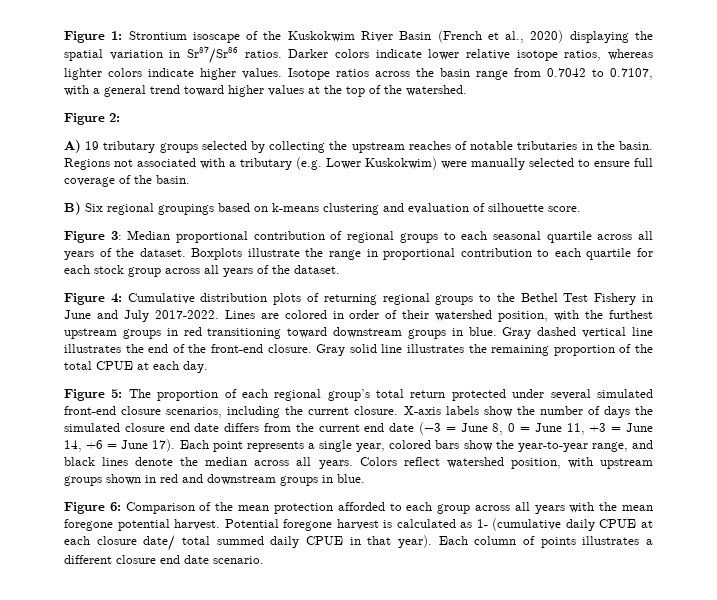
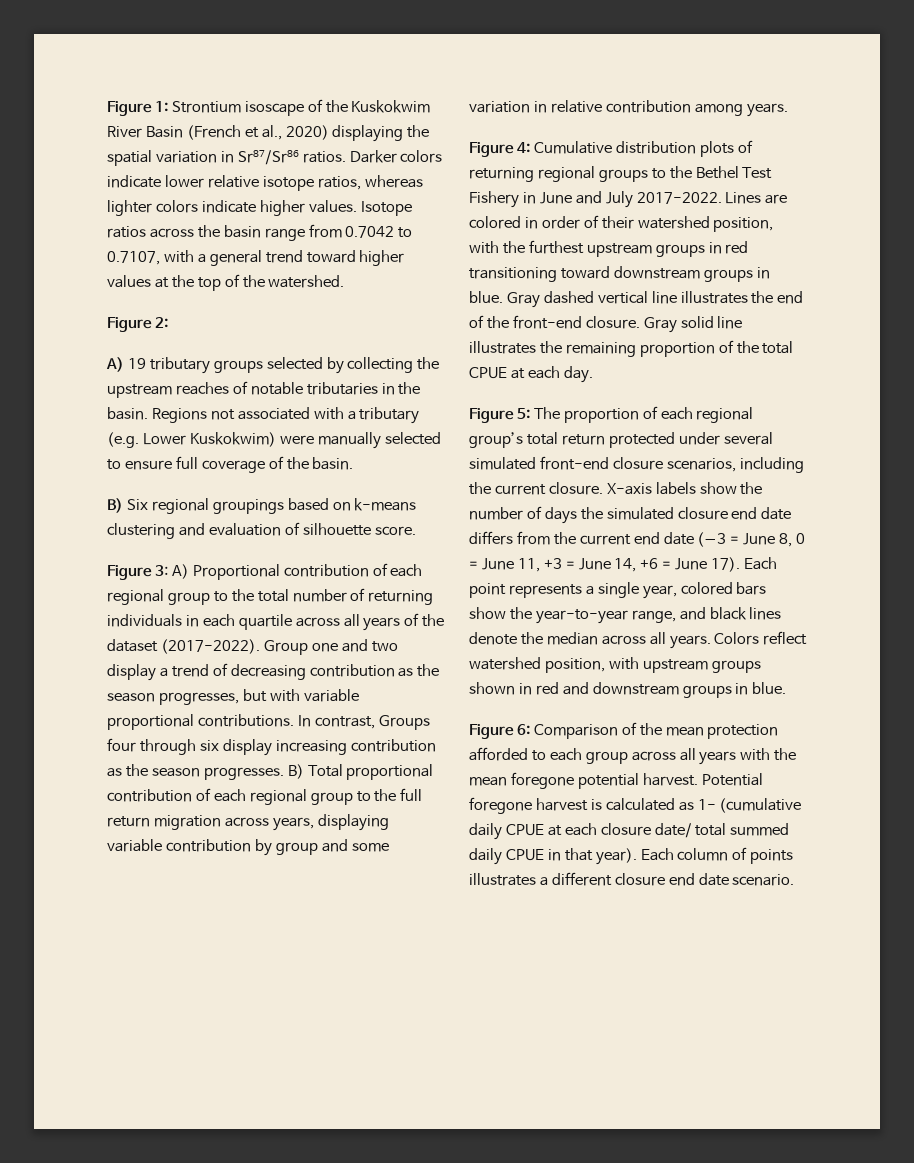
- Figure 3: Median proportional contribution of regional groups to each seasonal quartile across all years of the dataset. Boxplots illustrate the range in proportional contribution to each quartile for each stock group across all years of the dataset.
+ Figure 3: A) Proportional contribution of each regional group to the total number of returning individuals in each quartile across all years of the dataset (2017-2022). Group one and two display a trend of decreasing contribution as the season progresses, but with variable proportional contributions. In contrast, Groups four through six display increasing contribution as the season progresses. B) Total proportional contribution of each regional group to the full return migration across years, displaying variable contribution by group and some variation in relative contribution among years.

